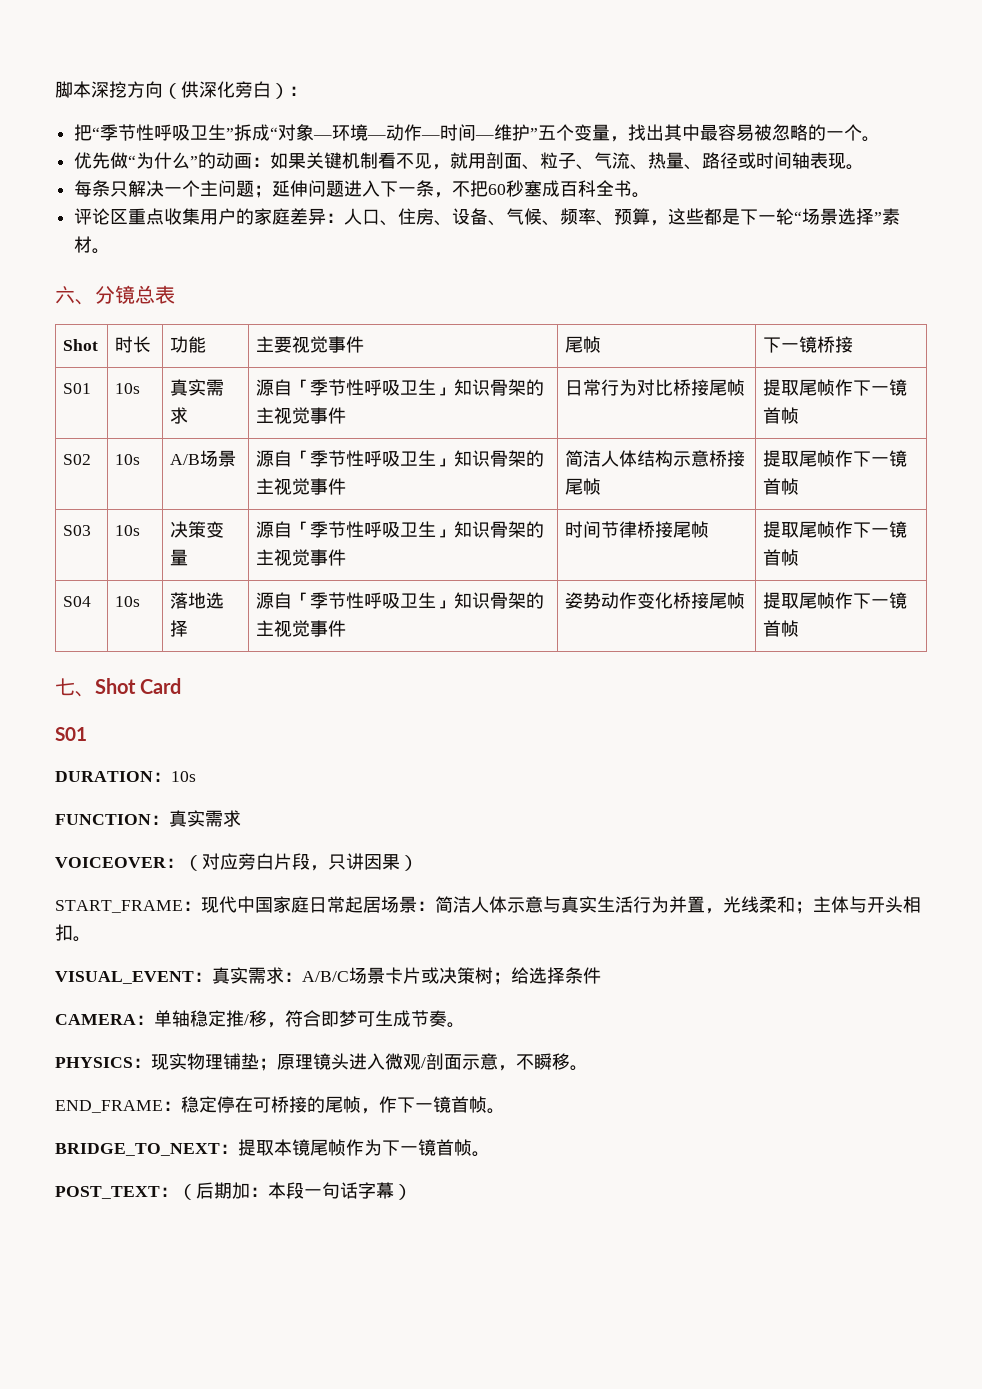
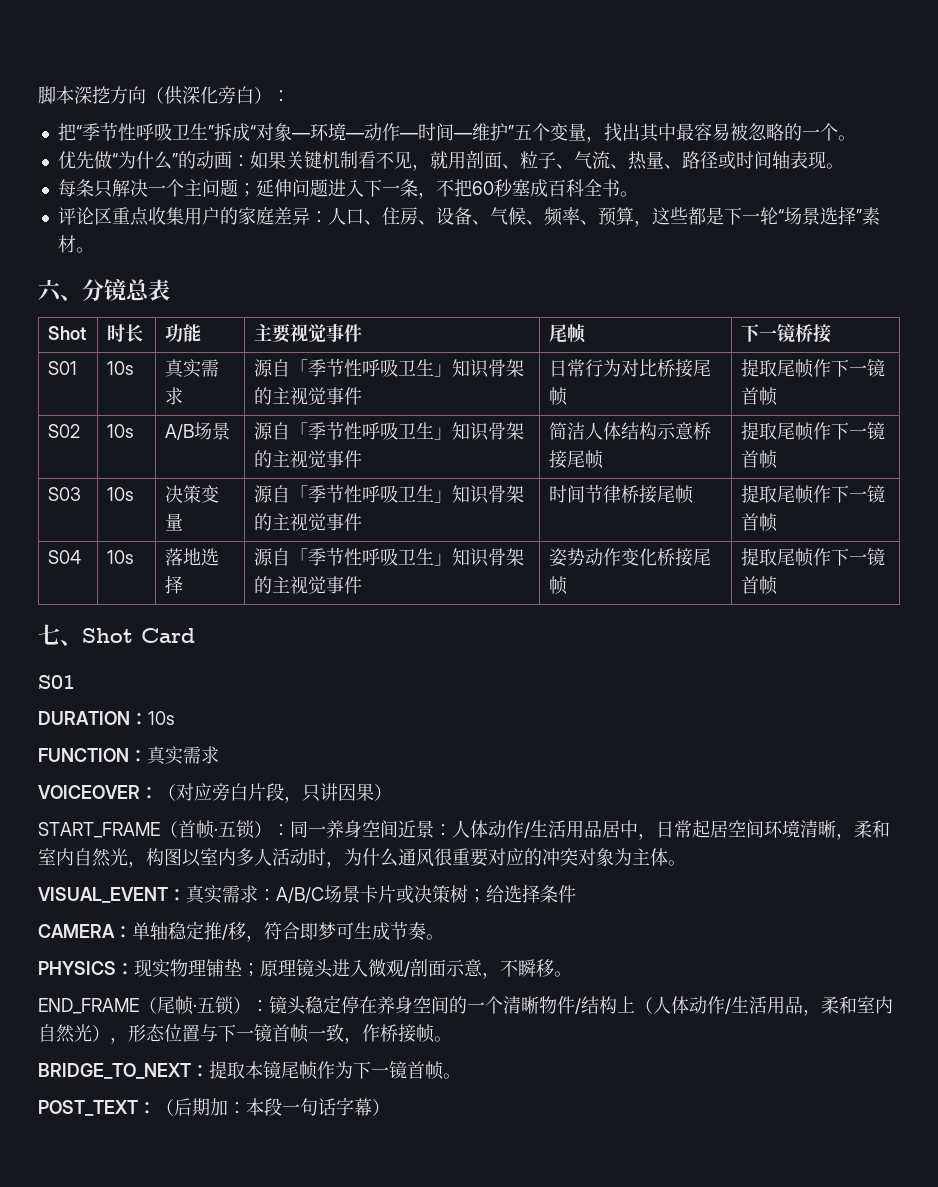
- START_FRAME：现代中国家庭日常起居场景：简洁人体示意与真实生活行为并置，光线柔和；主体与开头相扣。
+ START_FRAME（首帧·五锁）：同一养身空间近景：人体动作/生活用品居中，日常起居空间环境清晰，柔和室内自然光，构图以室内多人活动时，为什么通风很重要对应的冲突对象为主体。
- END_FRAME：稳定停在可桥接的尾帧，作下一镜首帧。
+ END_FRAME（尾帧·五锁）：镜头稳定停在养身空间的一个清晰物件/结构上（人体动作/生活用品，柔和室内自然光），形态位置与下一镜首帧一致，作桥接帧。

